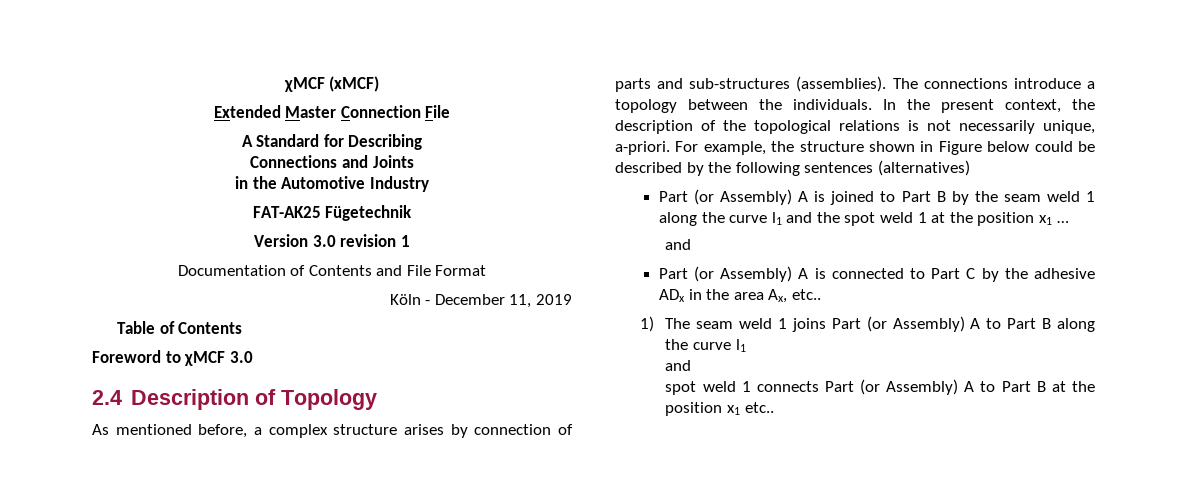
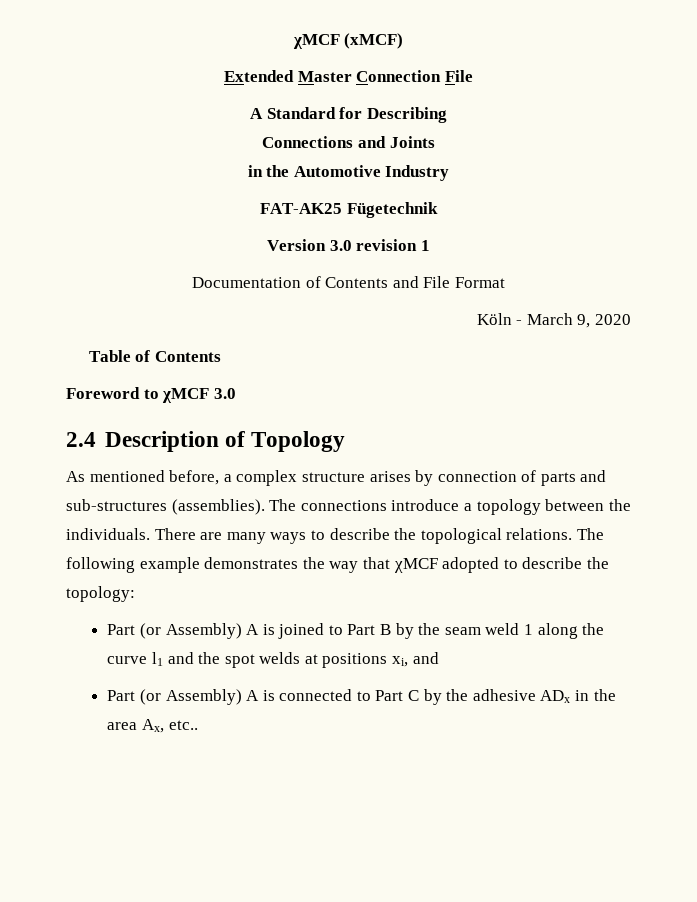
- Köln - December 11, 2019
+ Köln - March 9, 2020
- In the present context, the description of the topological relations is not necessarily unique, a-priori. For example, the structure shown in Figure below could be described by the following sentences (alternatives)
+ There are many ways to describe the topological relations. The following example demonstrates the way that χMCF adopted to describe the topology:
- Part (or Assembly) A is joined to Part B by the seam weld 1 along the curve l1 and the spot weld 1 at the position x1 …
- and
+ Part (or Assembly) A is joined to Part B by the seam weld 1 along the curve l1 and the spot welds at positions xi, and
- 1) The seam weld 1 joins Part (or Assembly) A to Part B along the curve l1
- and
- spot weld 1 connects Part (or Assembly) A to Part B at the position x1 etc..

